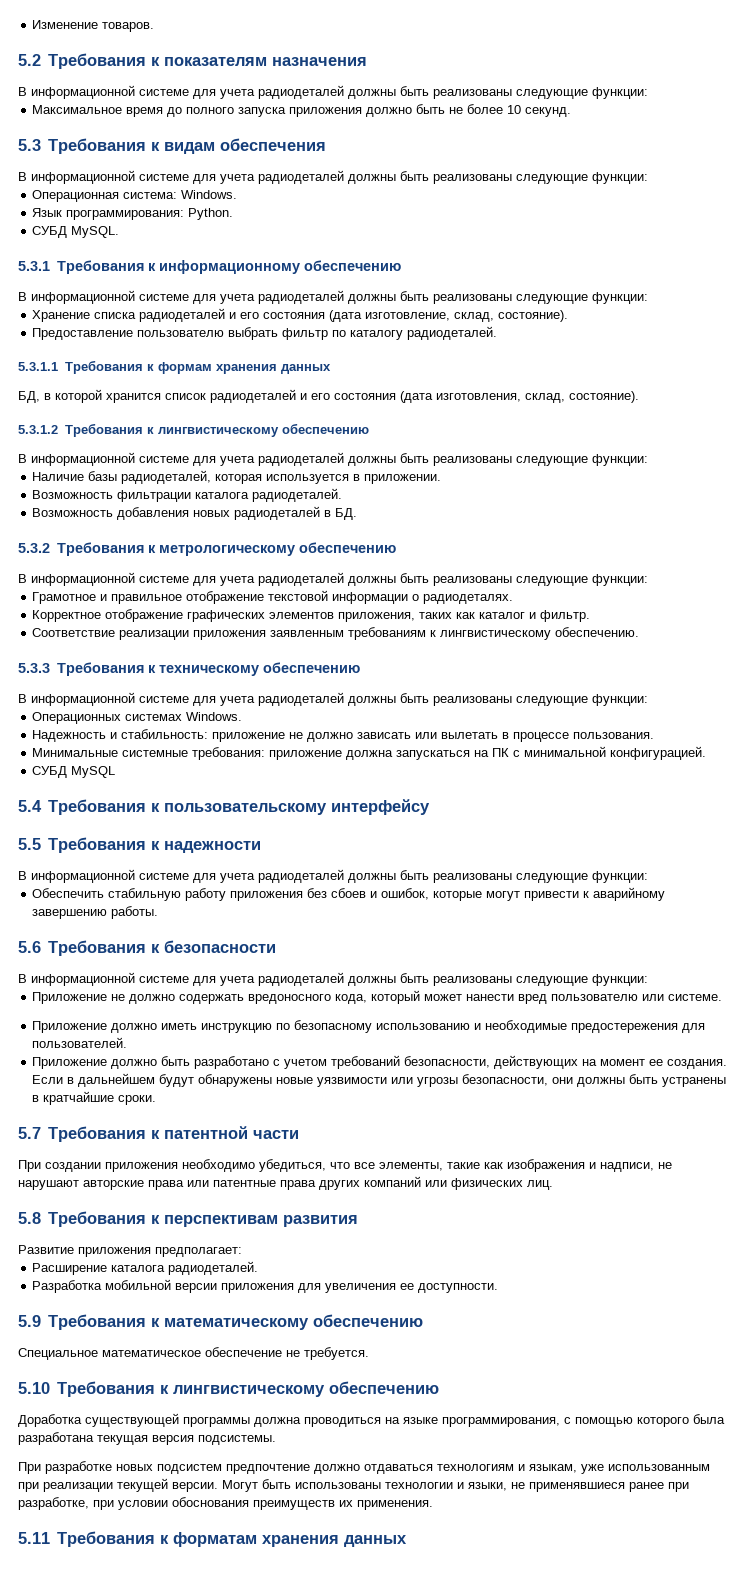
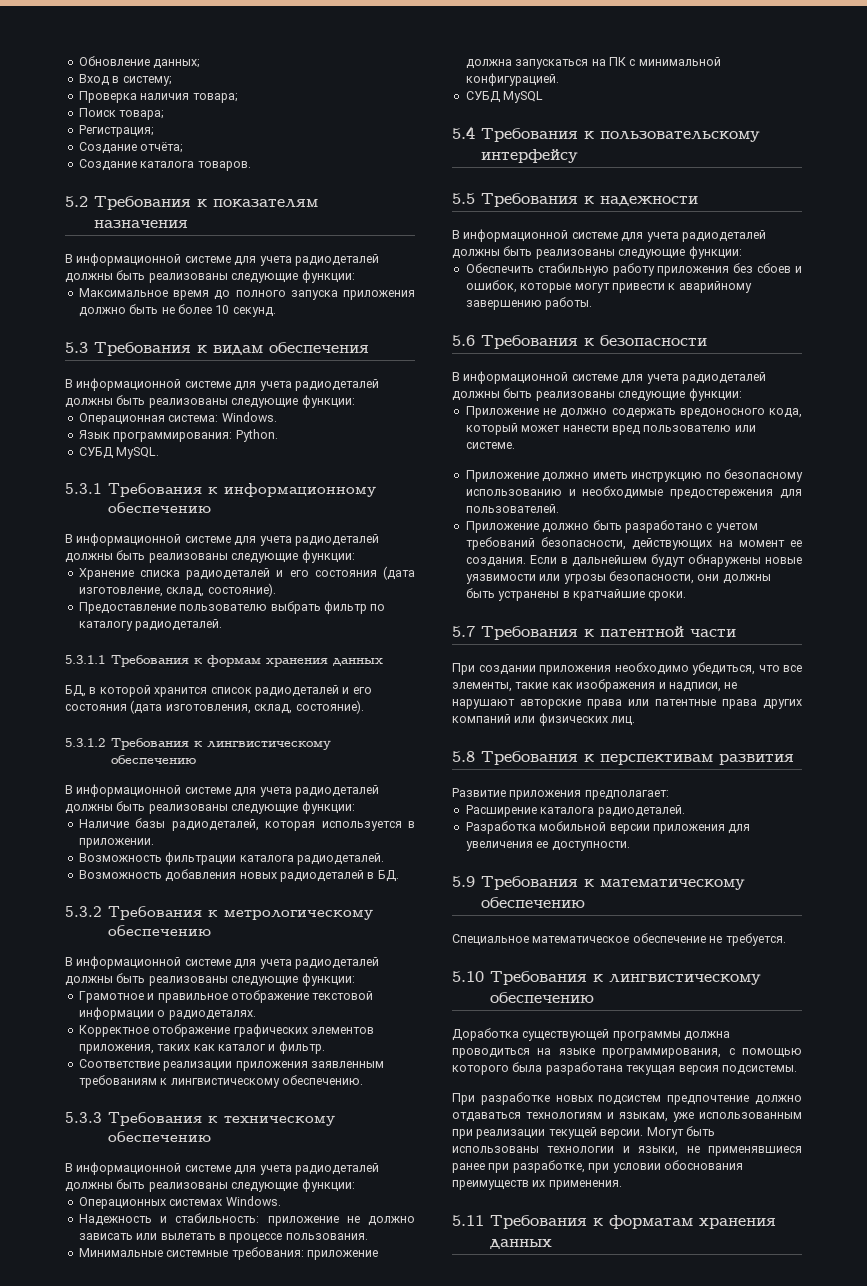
- Изменение товаров.
+ Обновление данных;
+ Вход в систему;
+ Проверка наличия товара;
+ Поиск товара;
+ Регистрация;
+ Создание отчёта;
+ Создание каталога товаров.

